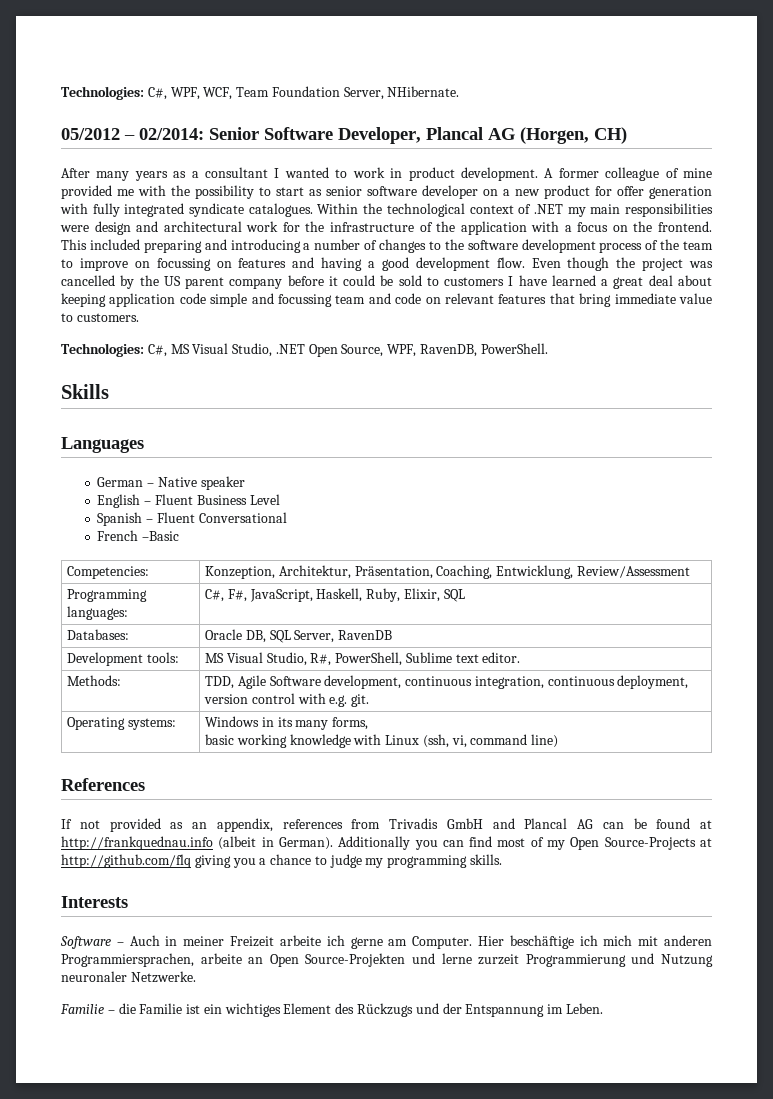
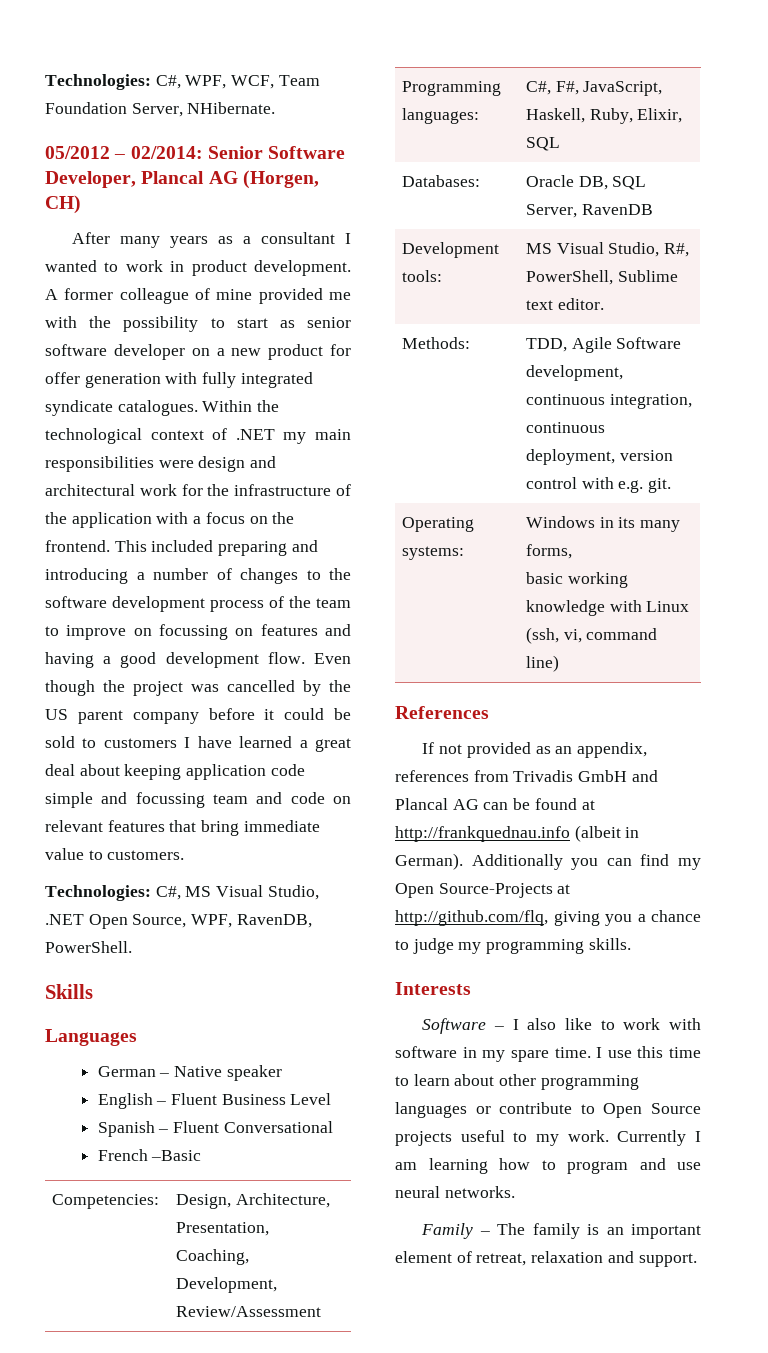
- Competencies: | Konzeption, Architektur, Präsentation, Coaching, Entwicklung, Review/Assessment
+ Competencies: | Design, Architecture, Presentation, Coaching, Development, Review/Assessment
- Additionally you can find most of my Open Source-Projects at http://github.com/flq giving you a chance to judge my programming skills.
+ Additionally you can find my Open Source-Projects at http://github.com/flq, giving you a chance to judge my programming skills.
- Software – Auch in meiner Freizeit arbeite ich gerne am Computer. Hier beschäftige ich mich mit anderen Programmiersprachen, arbeite an Open Source-Projekten und lerne zurzeit Programmierung und Nutzung neuronaler Netzwerke.
- Familie – die Familie ist ein wichtiges Element des Rückzugs und der Entspannung im Leben.
+ Software – I also like to work with software in my spare time. I use this time to learn about other programming languages or contribute to Open Source projects useful to my work. Currently I am learning how to program and use neural networks.
+ Family – The family is an important element of retreat, relaxation and support.

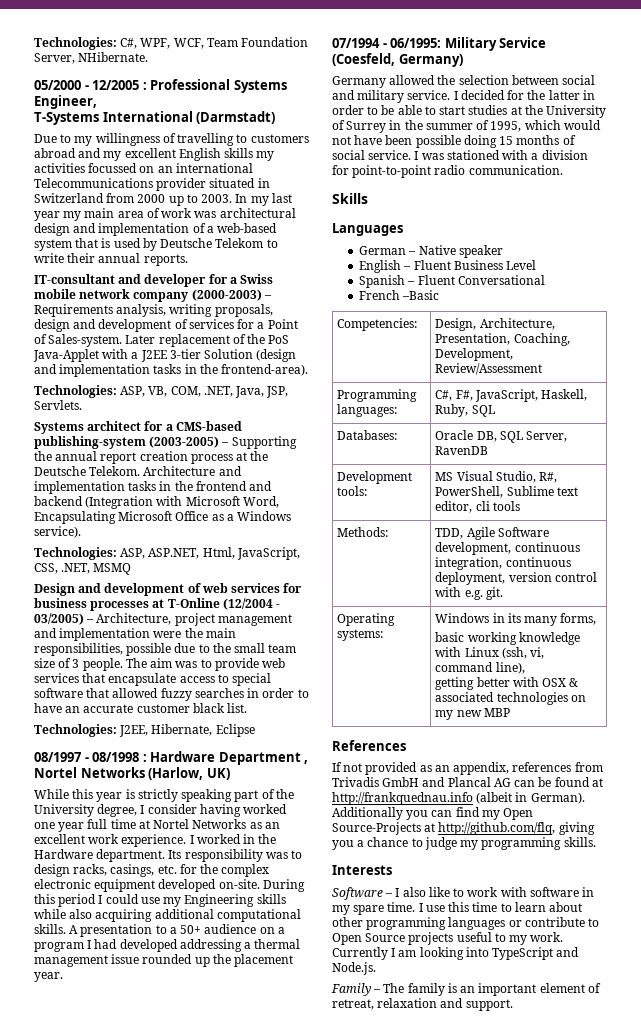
- 05/2012 – 02/2014: Senior Software Developer, Plancal AG (Horgen, CH)
- After many years as a consultant I wanted to work in product development. A former colleague of mine provided me with the possibility to start as senior software developer on a new product for offer generation with fully integrated syndicate catalogues. Within the technological context of .NET my main responsibilities were design and architectural work for the infrastructure of the application with a focus on the frontend. This included preparing and introducing a number of changes to the software development process of the team to improve on focussing on features and having a good development flow. Even though the project was cancelled by the US parent company before it could be sold to customers I have learned a great deal about keeping application code simple and focussing team and code on relevant features that bring immediate value to customers.
- Technologies: C#, MS Visual Studio, .NET Open Source, WPF, RavenDB, PowerShell.
+ 05/2000 - 12/2005 : Professional Systems Engineer,
+ T-Systems International (Darmstadt)
+ Due to my willingness of travelling to customers abroad and my excellent English skills my activities focussed on an international Telecommunications provider situated in Switzerland from 2000 up to 2003. In my last year my main area of work was architectural design and implementation of a web-based system that is used by Deutsche Telekom to write their annual reports.
+ IT-consultant and developer for a Swiss mobile network company (2000-2003) – Requirements analysis, writing proposals, design and development of services for a Point of Sales-system. Later replacement of the PoS Java-Applet with a J2EE 3-tier Solution (design and implementation tasks in the frontend-area).
+ Technologies: ASP, VB, COM, .NET, Java, JSP, Servlets.
+ Systems architect for a CMS-based publishing-system (2003-2005) – Supporting the annual report creation process at the Deutsche Telekom. Architecture and implementation tasks in the frontend and backend (Integration with Microsoft Word, Encapsulating Microsoft Office as a Windows service).
+ Technologies: ASP, ASP.NET, Html, JavaScript, CSS, .NET, MSMQ
+ Design and development of web services for business processes at T-Online (12/2004 - 03/2005) – Architecture, project management and implementation were the main responsibilities, possible due to the small team size of 3 people. The aim was to provide web services that encapsulate access to special software that allowed fuzzy searches in order to have an accurate customer black list.
+ Technologies: J2EE, Hibernate, Eclipse
+ 08/1997 - 08/1998 : Hardware Department , Nortel Networks (Harlow, UK)
+ While this year is strictly speaking part of the University degree, I consider having worked one year full time at Nortel Networks as an excellent work experience. I worked in the Hardware department. Its responsibility was to design racks, casings, etc. for the complex electronic equipment developed on-site. During this period I could use my Engineering skills while also acquiring additional computational skills. A presentation to a 50+ audience on a program I had developed addressing a thermal management issue rounded up the placement year.
+ 07/1994 - 06/1995: Military Service (Coesfeld, Germany)
+ Germany allowed the selection between social and military service. I decided for the latter in order to be able to start studies at the University of Surrey in the summer of 1995, which would not have been possible doing 15 months of social service. I was stationed with a division for point-to-point radio communication.
- Programming languages: | C#, F#, JavaScript, Haskell, Ruby, Elixir, SQL
+ Programming languages: | C#, F#, JavaScript, Haskell, Ruby, SQL
- Development tools: | MS Visual Studio, R#, PowerShell, Sublime text editor.
+ Development tools: | MS Visual Studio, R#, PowerShell, Sublime text editor, cli tools
  Operating systems: | Windows in its many forms,
- basic working knowledge with Linux (ssh, vi, command line)
+ basic working knowledge with Linux (ssh, vi, command line),
+ getting better with OSX & associated technologies on my new MBP
- Currently I am learning how to program and use neural networks.
+ Currently I am looking into TypeScript and Node.js.

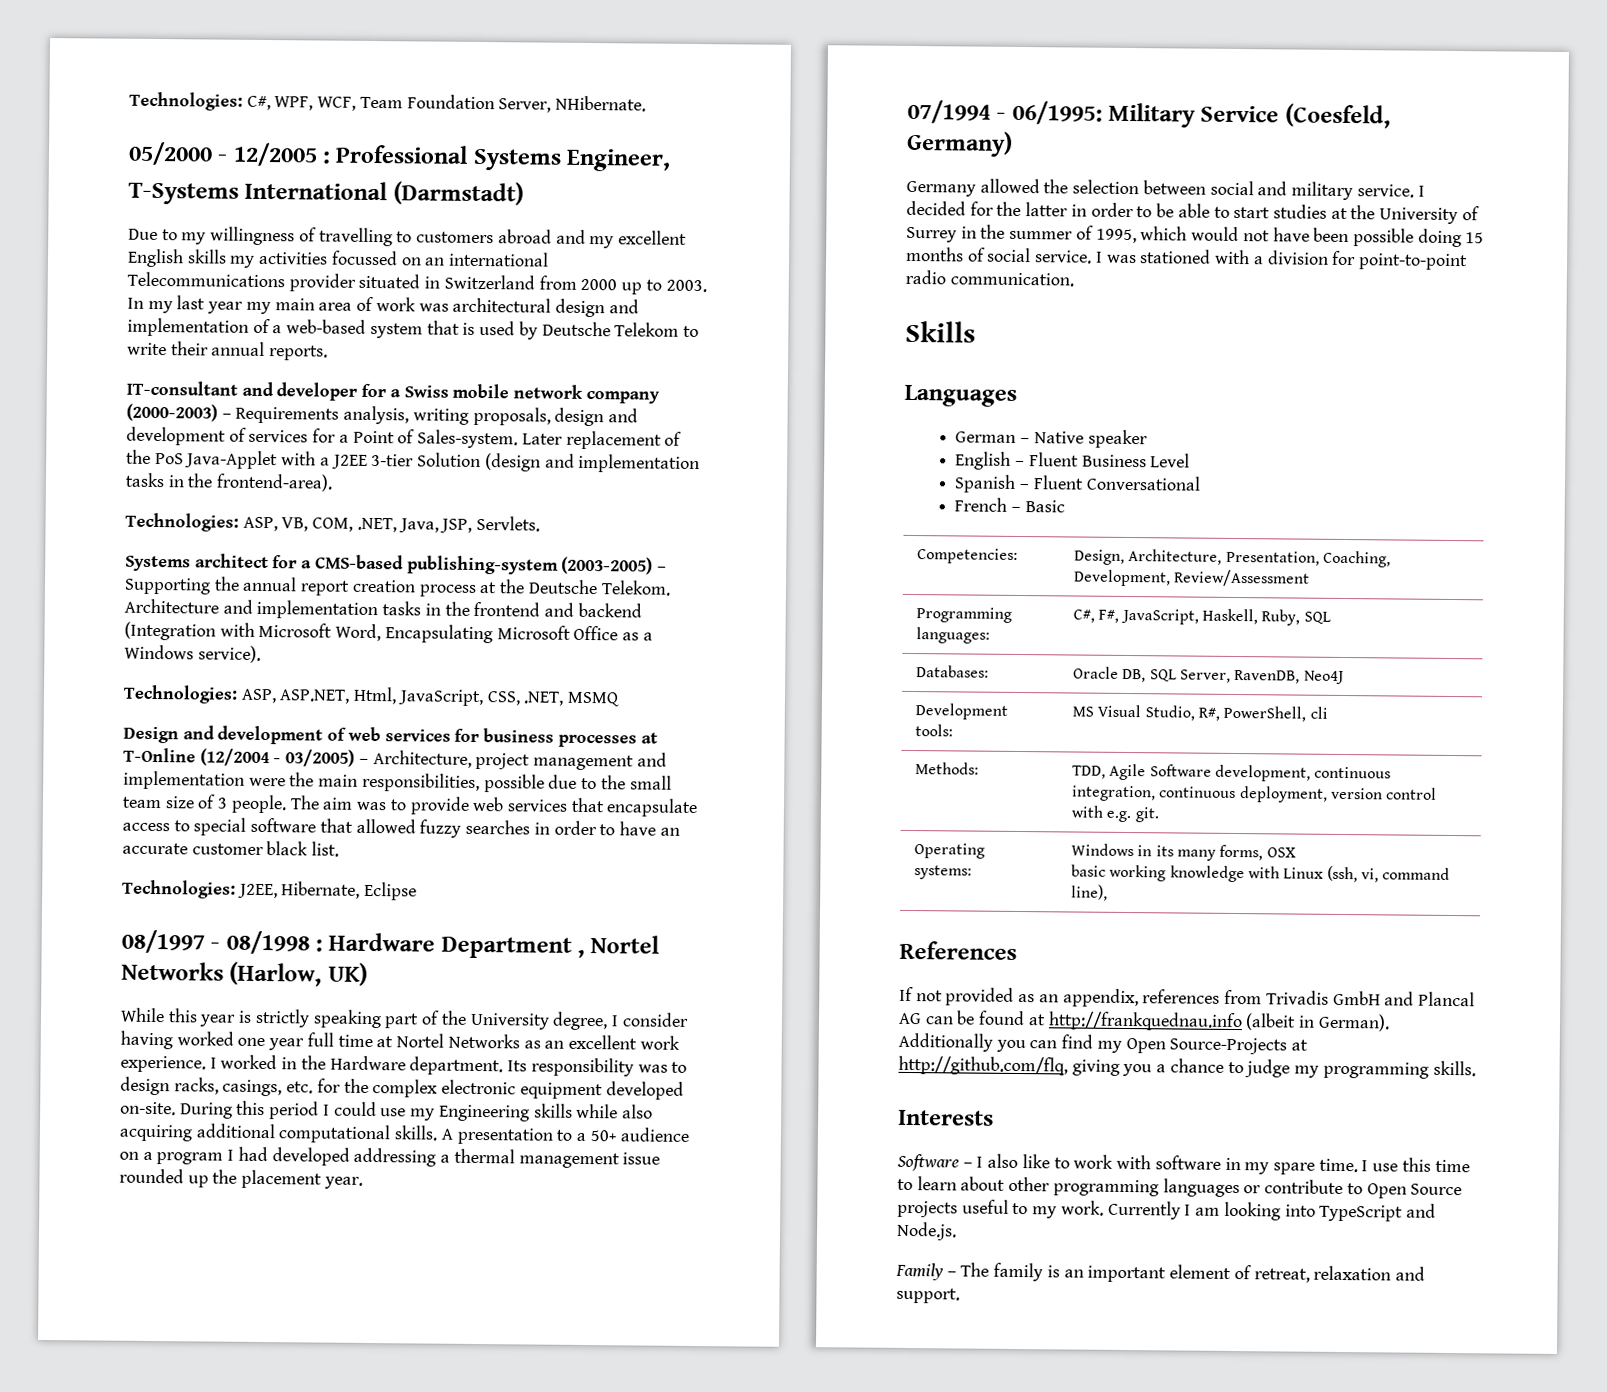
- French –Basic
+ French – Basic
- Databases: | Oracle DB, SQL Server, RavenDB
+ Databases: | Oracle DB, SQL Server, RavenDB, Neo4J
- Development tools: | MS Visual Studio, R#, PowerShell, Sublime text editor, cli tools
+ Development tools: | MS Visual Studio, R#, PowerShell, cli
- Operating systems: | Windows in its many forms,
+ Operating systems: | Windows in its many forms, OSX
  basic working knowledge with Linux (ssh, vi, command line),
- getting better with OSX & associated technologies on my new MBP

